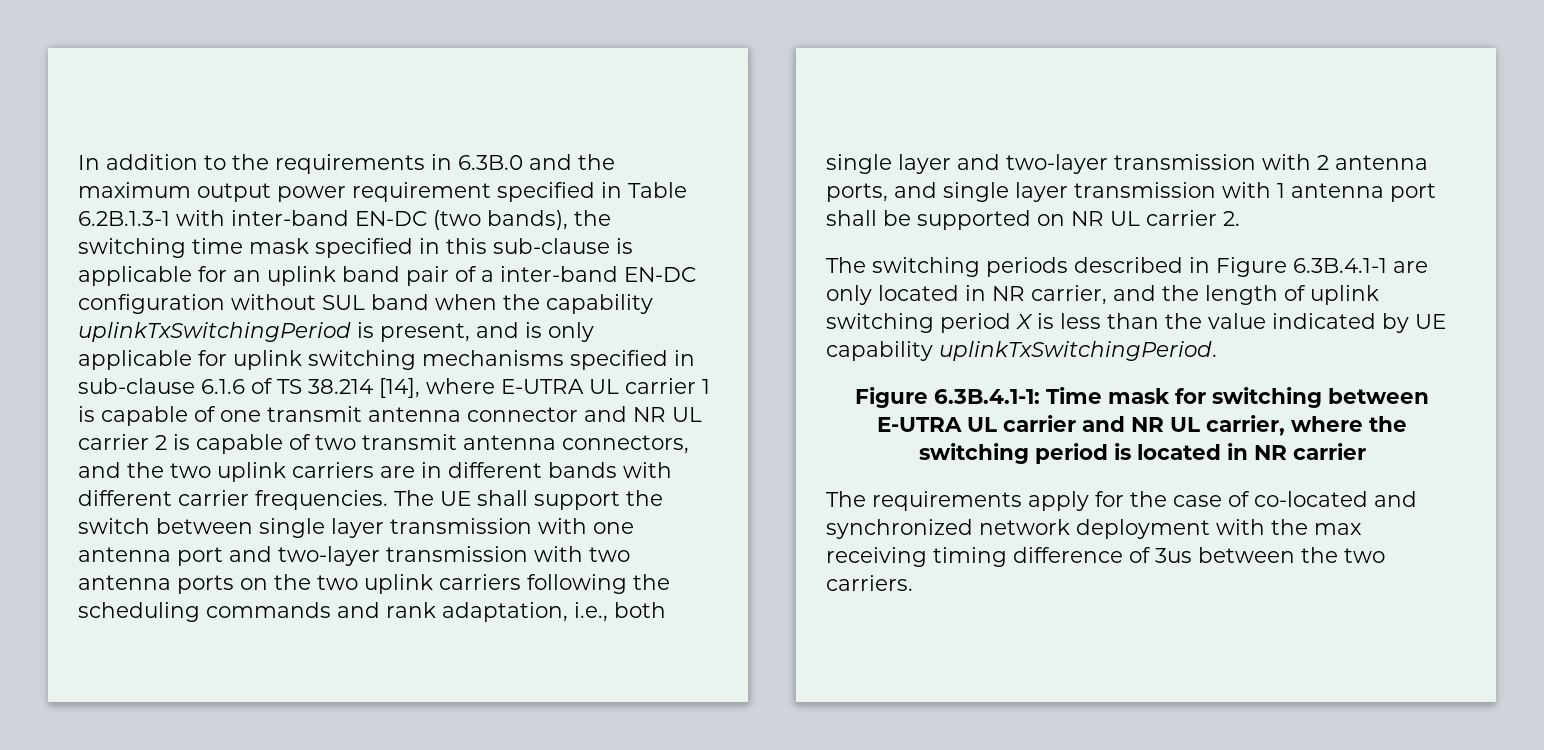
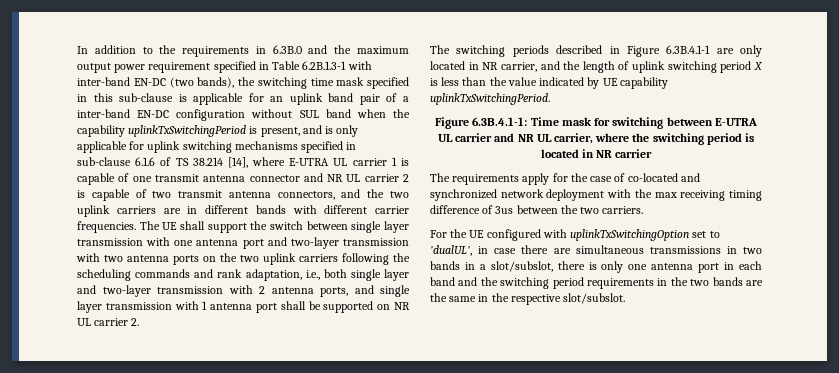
+ For the UE configured with uplinkTxSwitchingOption set to 'dualUL', in case there are simultaneous transmissions in two bands in a slot/subslot, there is only one antenna port in each band and the switching period requirements in the two bands are the same in the respective slot/subslot.

